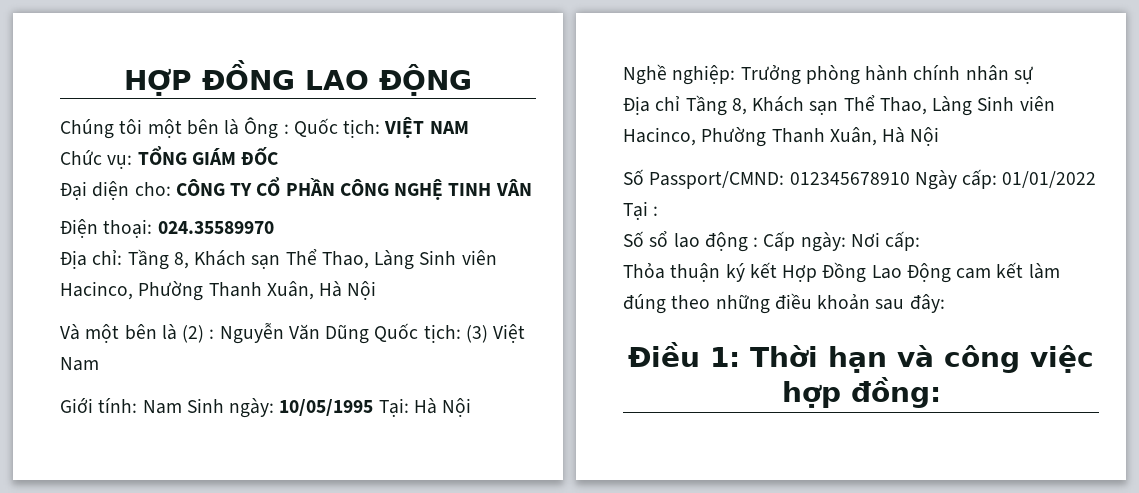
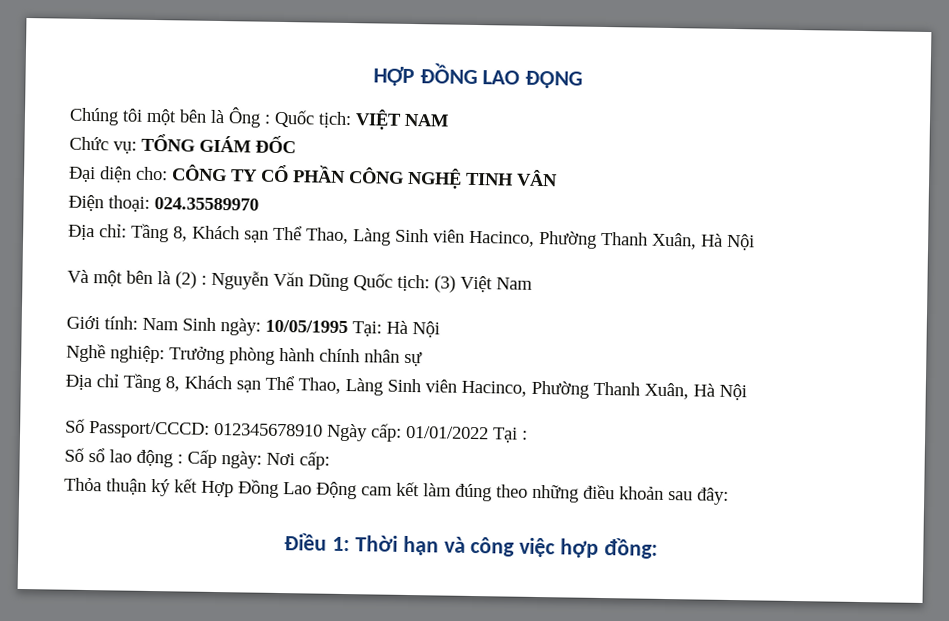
- Số Passport/CMND: 012345678910 Ngày cấp: 01/01/2022 Tại :
+ Số Passport/CCCD: 012345678910 Ngày cấp: 01/01/2022 Tại :

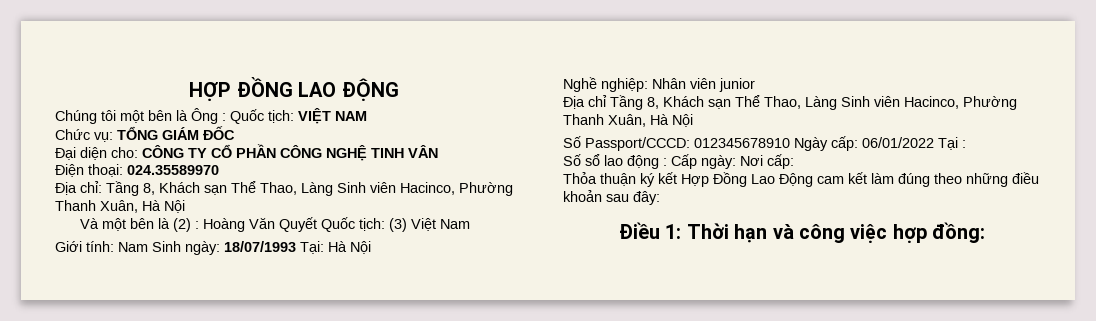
- Và một bên là (2) : Nguyễn Văn Dũng Quốc tịch: (3) Việt Nam
+ Và một bên là (2) : Hoàng Văn Quyết Quốc tịch: (3) Việt Nam
- Giới tính: Nam Sinh ngày: 10/05/1995 Tại: Hà Nội
+ Giới tính: Nam Sinh ngày: 18/07/1993 Tại: Hà Nội
- Nghề nghiệp: Trưởng phòng hành chính nhân sự
+ Nghề nghiệp: Nhân viên junior
- Số Passport/CCCD: 012345678910 Ngày cấp: 01/01/2022 Tại :
+ Số Passport/CCCD: 012345678910 Ngày cấp: 06/01/2022 Tại :

